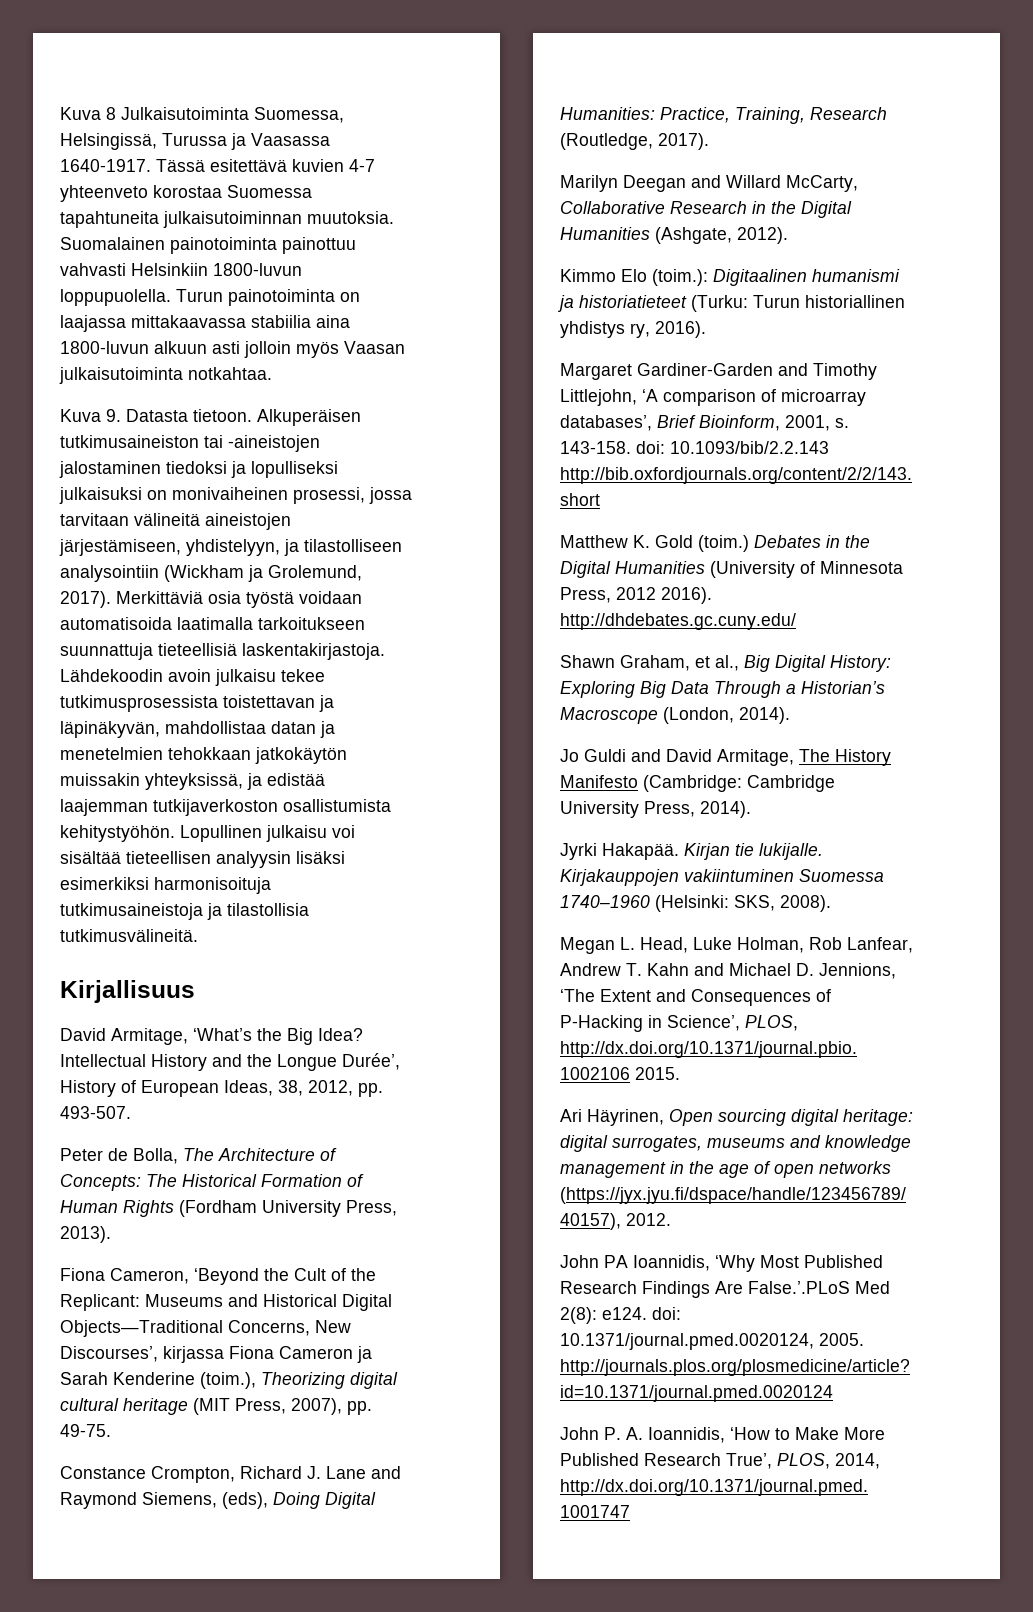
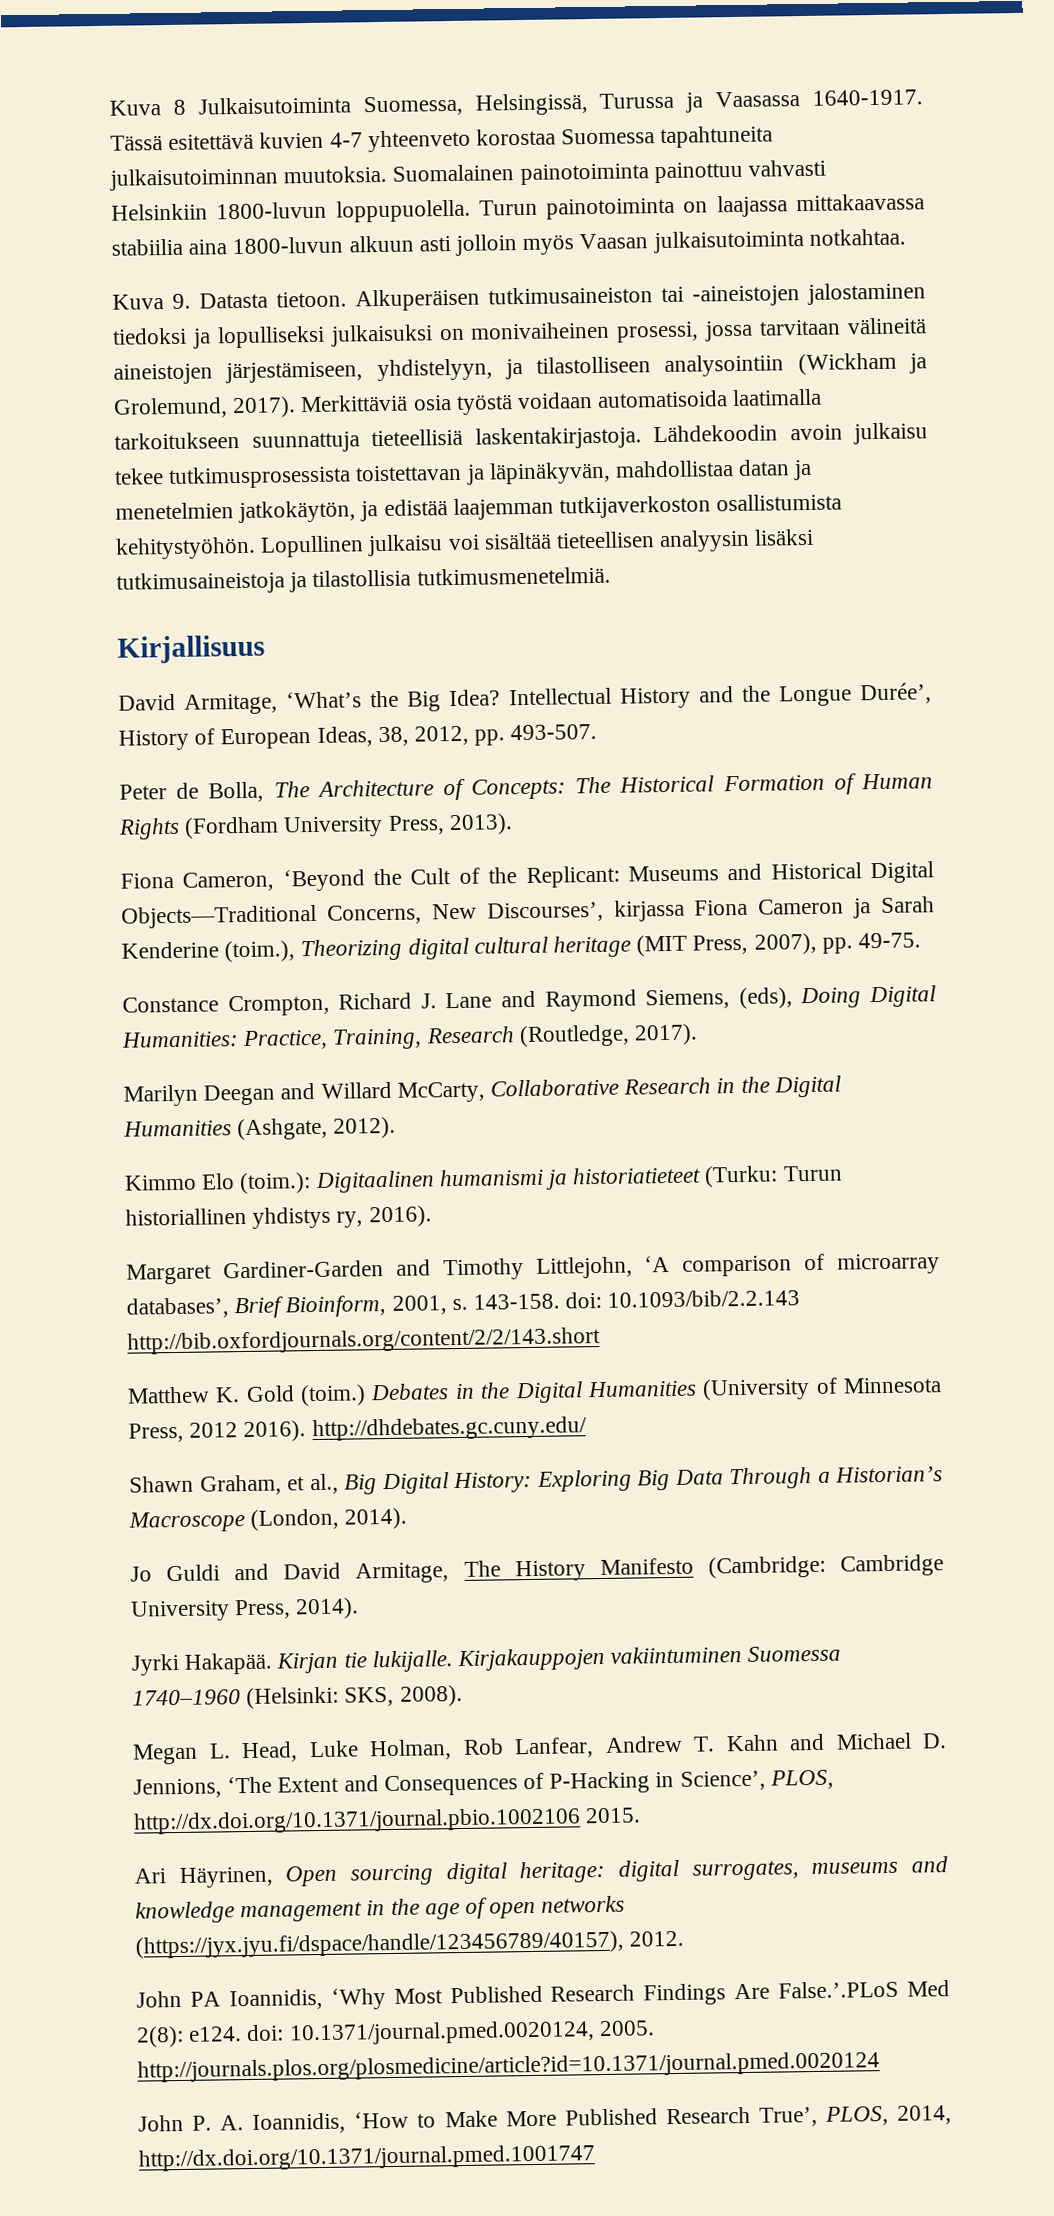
- Lähdekoodin avoin julkaisu tekee tutkimusprosessista toistettavan ja läpinäkyvän, mahdollistaa datan ja menetelmien tehokkaan jatkokäytön muissakin yhteyksissä, ja edistää laajemman tutkijaverkoston osallistumista kehitystyöhön.
+ Lähdekoodin avoin julkaisu tekee tutkimusprosessista toistettavan ja läpinäkyvän, mahdollistaa datan ja menetelmien jatkokäytön, ja edistää laajemman tutkijaverkoston osallistumista kehitystyöhön.
- Lopullinen julkaisu voi sisältää tieteellisen analyysin lisäksi esimerkiksi harmonisoituja tutkimusaineistoja ja tilastollisia tutkimusvälineitä.
+ Lopullinen julkaisu voi sisältää tieteellisen analyysin lisäksi tutkimusaineistoja ja tilastollisia tutkimusmenetelmiä.

